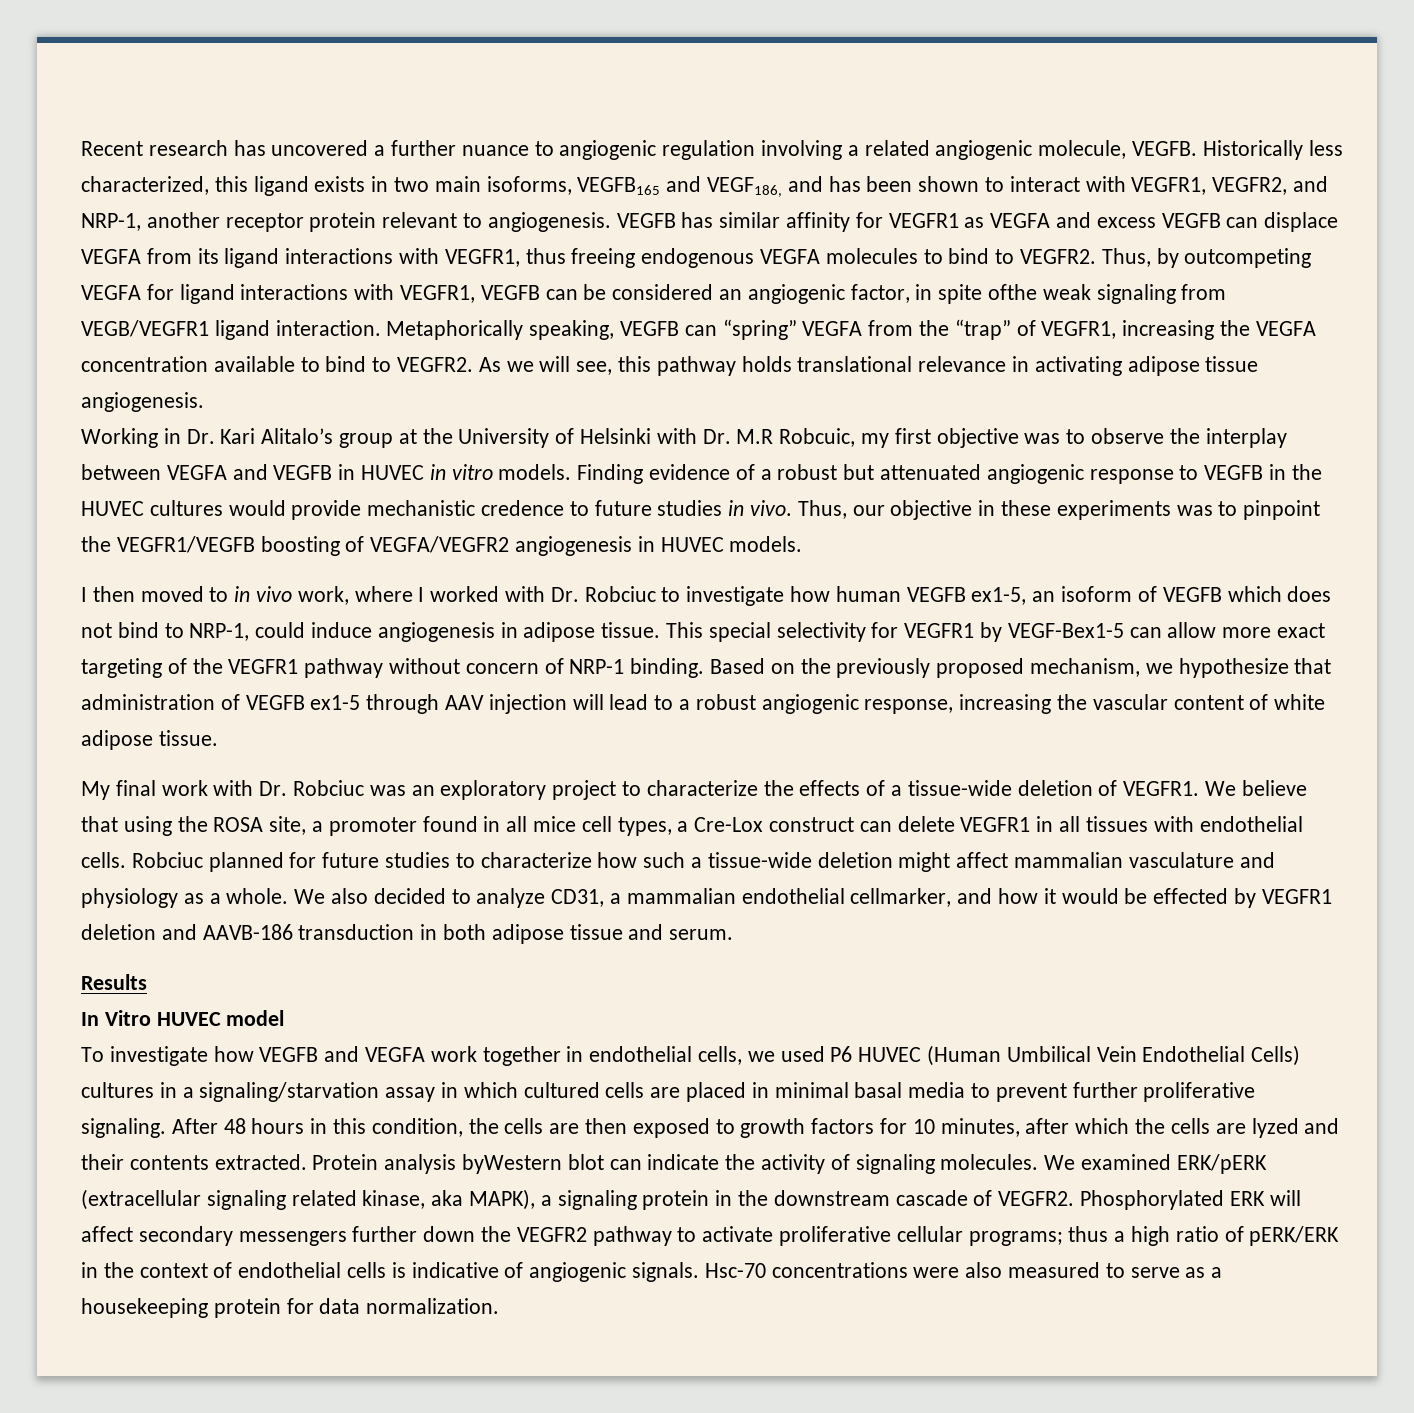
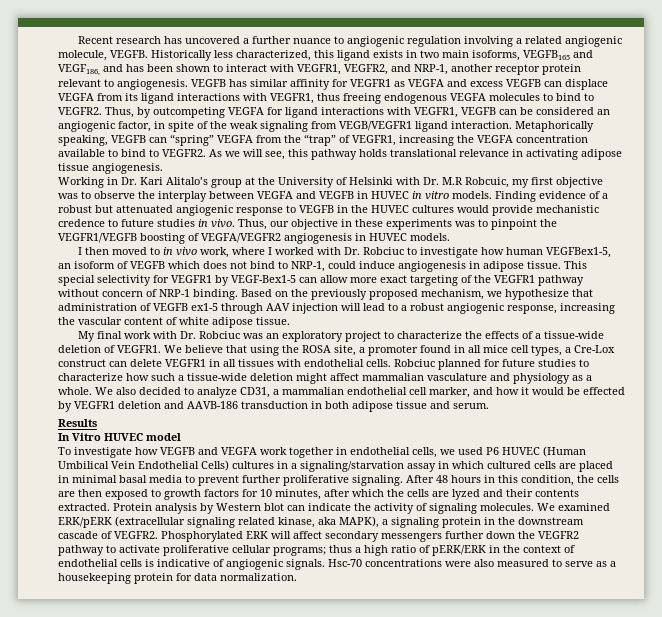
- Thus, by outcompeting VEGFA for ligand interactions with VEGFR1, VEGFB can be considered an angiogenic factor, in spite ofthe weak signaling from VEGB/VEGFR1 ligand interaction.
+ Thus, by outcompeting VEGFA for ligand interactions with VEGFR1, VEGFB can be considered an angiogenic factor, in spite of the weak signaling from VEGB/VEGFR1 ligand interaction.
- I then moved to in vivo work, where I worked with Dr. Robciuc to investigate how human VEGFB ex1-5, an isoform of VEGFB which does not bind to NRP-1, could induce angiogenesis in adipose tissue.
+ I then moved to in vivo work, where I worked with Dr. Robciuc to investigate how human VEGFBex1-5, an isoform of VEGFB which does not bind to NRP-1, could induce angiogenesis in adipose tissue.
- We also decided to analyze CD31, a mammalian endothelial cellmarker, and how it would be effected by VEGFR1 deletion and AAVB-186 transduction in both adipose tissue and serum.
+ We also decided to analyze CD31, a mammalian endothelial cell marker, and how it would be effected by VEGFR1 deletion and AAVB-186 transduction in both adipose tissue and serum.
- Protein analysis byWestern blot can indicate the activity of signaling molecules.
+ Protein analysis by Western blot can indicate the activity of signaling molecules.

